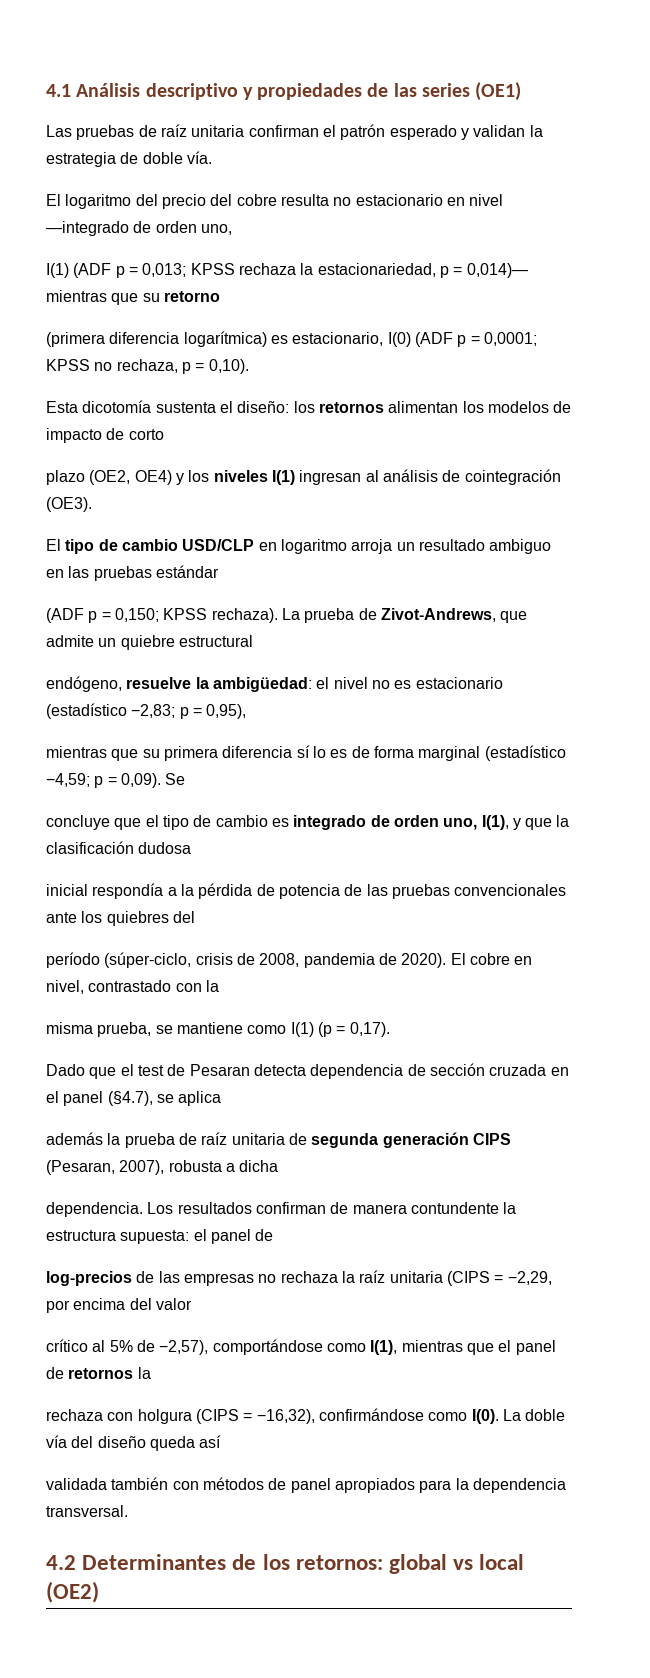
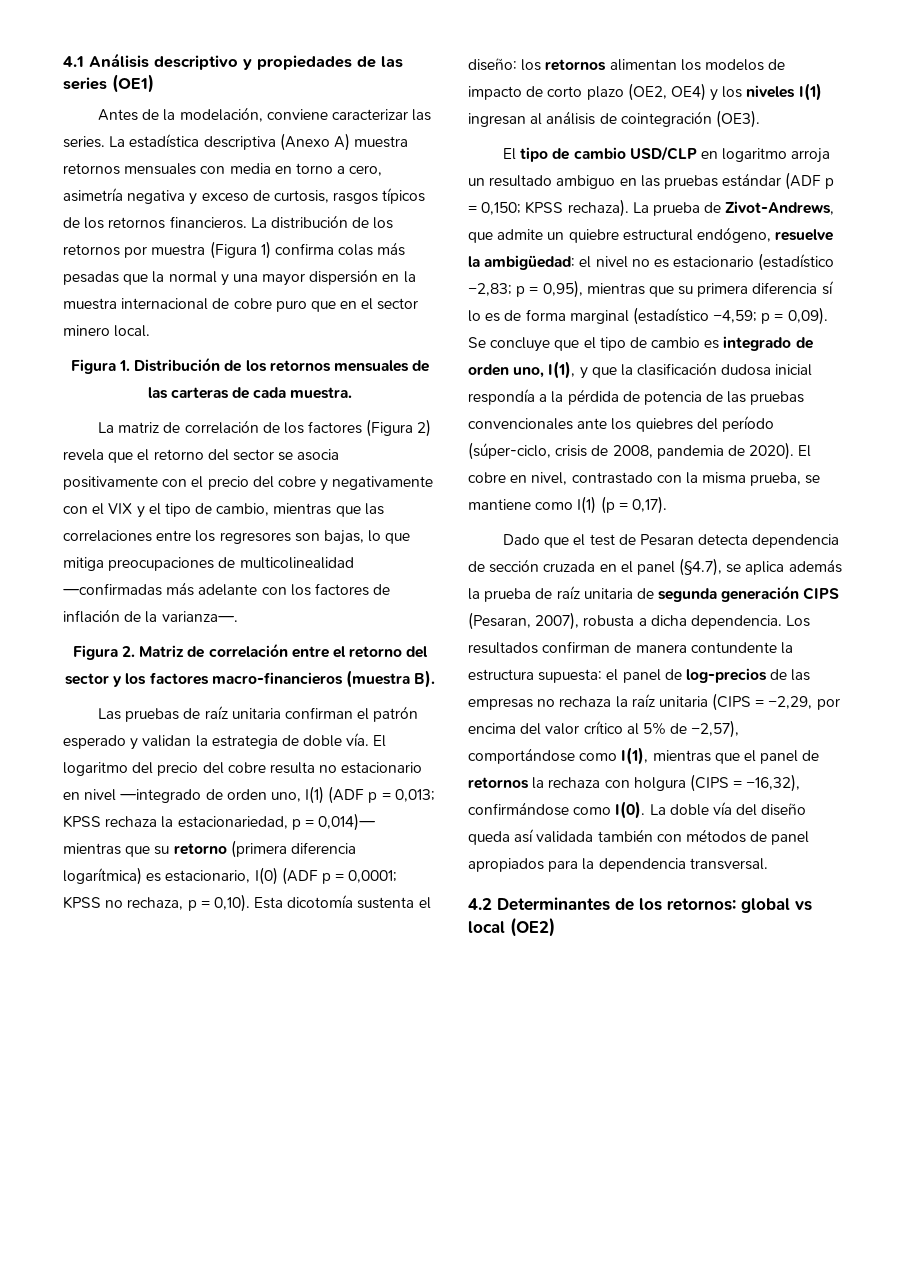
+ Antes de la modelación, conviene caracterizar las series. La estadística descriptiva (Anexo A) muestra retornos mensuales con media en torno a cero, asimetría negativa y exceso de curtosis, rasgos típicos de los retornos financieros. La distribución de los retornos por muestra (Figura 1) confirma colas más pesadas que la normal y una mayor dispersión en la muestra internacional de cobre puro que en el sector minero local.
+ Figura 1. Distribución de los retornos mensuales de las carteras de cada muestra.
+ La matriz de correlación de los factores (Figura 2) revela que el retorno del sector se asocia positivamente con el precio del cobre y negativamente con el VIX y el tipo de cambio, mientras que las correlaciones entre los regresores son bajas, lo que mitiga preocupaciones de multicolinealidad —confirmadas más adelante con los factores de inflación de la varianza—.
+ Figura 2. Matriz de correlación entre el retorno del sector y los factores macro-financieros (muestra B).
- Las pruebas de raíz unitaria confirman el patrón esperado y validan la estrategia de doble vía.
- El logaritmo del precio del cobre resulta no estacionario en nivel —integrado de orden uno,
- I(1) (ADF p = 0,013;
+ Las pruebas de raíz unitaria confirman el patrón esperado y validan la estrategia de doble vía. El logaritmo del precio del cobre resulta no estacionario en nivel —integrado de orden uno, I(1) (ADF p = 0,013;
- KPSS rechaza la estacionariedad, p = 0,014)— mientras que su retorno
- (primera diferencia logarítmica) es estacionario, I(0) (ADF p = 0,0001;
+ KPSS rechaza la estacionariedad, p = 0,014)— mientras que su retorno (primera diferencia logarítmica) es estacionario, I(0) (ADF p = 0,0001;
- KPSS no rechaza, p = 0,10).
- Esta dicotomía sustenta el diseño:
+ KPSS no rechaza, p = 0,10). Esta dicotomía sustenta el diseño:
- los retornos alimentan los modelos de impacto de corto
- plazo (OE2, OE4) y los niveles I(1) ingresan al análisis de cointegración (OE3).
+ los retornos alimentan los modelos de impacto de corto plazo (OE2, OE4) y los niveles I(1) ingresan al análisis de cointegración (OE3).
- El tipo de cambio USD/CLP en logaritmo arroja un resultado ambiguo en las pruebas estándar
- (ADF p = 0,150; KPSS rechaza).
+ El tipo de cambio USD/CLP en logaritmo arroja un resultado ambiguo en las pruebas estándar (ADF p = 0,150; KPSS rechaza).
- La prueba de Zivot-Andrews, que admite un quiebre estructural
- endógeno, resuelve la ambigüedad: el nivel no es estacionario (estadístico −2,83; p = 0,95),
- mientras que su primera diferencia sí lo es de forma marginal (estadístico −4,59; p = 0,09).
+ La prueba de Zivot-Andrews, que admite un quiebre estructural endógeno, resuelve la ambigüedad: el nivel no es estacionario (estadístico −2,83; p = 0,95), mientras que su primera diferencia sí lo es de forma marginal (estadístico −4,59; p = 0,09).
- Se
- concluye que el tipo de cambio es integrado de orden uno, I(1), y que la clasificación dudosa
- inicial respondía a la pérdida de potencia de las pruebas convencionales ante los quiebres del
- período (súper-ciclo, crisis de 2008, pandemia de 2020).
+ Se concluye que el tipo de cambio es integrado de orden uno, I(1), y que la clasificación dudosa inicial respondía a la pérdida de potencia de las pruebas convencionales ante los quiebres del período (súper-ciclo, crisis de 2008, pandemia de 2020).
- El cobre en nivel, contrastado con la
- misma prueba, se mantiene como I(1) (p = 0,17).
+ El cobre en nivel, contrastado con la misma prueba, se mantiene como I(1) (p = 0,17).
- Dado que el test de Pesaran detecta dependencia de sección cruzada en el panel (§4.7), se aplica
- además la prueba de raíz unitaria de segunda generación CIPS (Pesaran, 2007), robusta a dicha
- dependencia.
+ Dado que el test de Pesaran detecta dependencia de sección cruzada en el panel (§4.7), se aplica además la prueba de raíz unitaria de segunda generación CIPS (Pesaran, 2007), robusta a dicha dependencia.
- Los resultados confirman de manera contundente la estructura supuesta: el panel de
- log-precios de las empresas no rechaza la raíz unitaria (CIPS = −2,29, por encima del valor
- crítico al 5% de −2,57), comportándose como I(1), mientras que el panel de retornos la
- rechaza con holgura (CIPS = −16,32), confirmándose como I(0).
+ Los resultados confirman de manera contundente la estructura supuesta: el panel de log-precios de las empresas no rechaza la raíz unitaria (CIPS = −2,29, por encima del valor crítico al 5% de −2,57), comportándose como I(1), mientras que el panel de retornos la rechaza con holgura (CIPS = −16,32), confirmándose como I(0).
- La doble vía del diseño queda así
- validada también con métodos de panel apropiados para la dependencia transversal.
+ La doble vía del diseño queda así validada también con métodos de panel apropiados para la dependencia transversal.

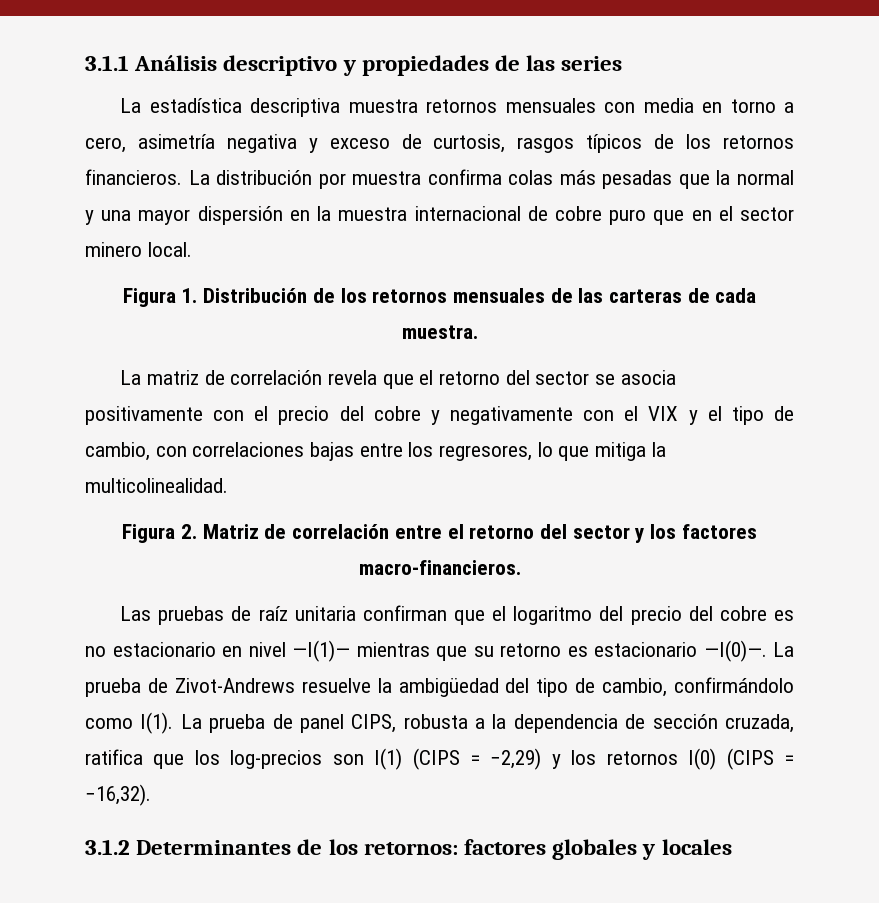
- 4.1 Análisis descriptivo y propiedades de las series (OE1)
- Antes de la modelación, conviene caracterizar las series. La estadística descriptiva (Anexo A) muestra retornos mensuales con media en torno a cero, asimetría negativa y exceso de curtosis, rasgos típicos de los retornos financieros.
+ 3.1.1 Análisis descriptivo y propiedades de las series
+ La estadística descriptiva muestra retornos mensuales con media en torno a cero, asimetría negativa y exceso de curtosis, rasgos típicos de los retornos financieros.
- La distribución de los retornos por muestra (Figura 1) confirma colas más pesadas que la normal y una mayor dispersión en la muestra internacional de cobre puro que en el sector minero local.
+ La distribución por muestra confirma colas más pesadas que la normal y una mayor dispersión en la muestra internacional de cobre puro que en el sector minero local.
- La matriz de correlación de los factores (Figura 2) revela que el retorno del sector se asocia positivamente con el precio del cobre y negativamente con el VIX y el tipo de cambio, mientras que las correlaciones entre los regresores son bajas, lo que mitiga preocupaciones de multicolinealidad —confirmadas más adelante con los factores de inflación de la varianza—.
+ La matriz de correlación revela que el retorno del sector se asocia positivamente con el precio del cobre y negativamente con el VIX y el tipo de cambio, con correlaciones bajas entre los regresores, lo que mitiga la multicolinealidad.
- Figura 2. Matriz de correlación entre el retorno del sector y los factores macro-financieros (muestra B).
+ Figura 2. Matriz de correlación entre el retorno del sector y los factores macro-financieros.
- Las pruebas de raíz unitaria confirman el patrón esperado y validan la estrategia de doble vía. El logaritmo del precio del cobre resulta no estacionario en nivel —integrado de orden uno, I(1) (ADF p = 0,013; KPSS rechaza la estacionariedad, p = 0,014)— mientras que su retorno (primera diferencia logarítmica) es estacionario, I(0) (ADF p = 0,0001; KPSS no rechaza, p = 0,10). Esta dicotomía sustenta el diseño: los retornos alimentan los modelos de impacto de corto plazo (OE2, OE4) y los niveles I(1) ingresan al análisis de cointegración (OE3).
- El tipo de cambio USD/CLP en logaritmo arroja un resultado ambiguo en las pruebas estándar (ADF p = 0,150; KPSS rechaza). La prueba de Zivot-Andrews, que admite un quiebre estructural endógeno, resuelve la ambigüedad: el nivel no es estacionario (estadístico −2,83; p = 0,95), mientras que su primera diferencia sí lo es de forma marginal (estadístico −4,59; p = 0,09). Se concluye que el tipo de cambio es integrado de orden uno, I(1), y que la clasificación dudosa inicial respondía a la pérdida de potencia de las pruebas convencionales ante los quiebres del período (súper-ciclo, crisis de 2008, pandemia de 2020). El cobre en nivel, contrastado con la misma prueba, se mantiene como I(1) (p = 0,17).
- Dado que el test de Pesaran detecta dependencia de sección cruzada en el panel (§4.7), se aplica además la prueba de raíz unitaria de segunda generación CIPS (Pesaran, 2007), robusta a dicha dependencia. Los resultados confirman de manera contundente la estructura supuesta: el panel de log-precios de las empresas no rechaza la raíz unitaria (CIPS = −2,29, por encima del valor crítico al 5% de −2,57), comportándose como I(1), mientras que el panel de retornos la rechaza con holgura (CIPS = −16,32), confirmándose como I(0). La doble vía del diseño queda así validada también con métodos de panel apropiados para la dependencia transversal.
- 4.2 Determinantes de los retornos: global vs local (OE2)
+ Las pruebas de raíz unitaria confirman que el logaritmo del precio del cobre es no estacionario en nivel —I(1)— mientras que su retorno es estacionario —I(0)—. La prueba de Zivot-Andrews resuelve la ambigüedad del tipo de cambio, confirmándolo como I(1). La prueba de panel CIPS, robusta a la dependencia de sección cruzada, ratifica que los log-precios son I(1) (CIPS = −2,29) y los retornos I(0) (CIPS = −16,32).
+ 3.1.2 Determinantes de los retornos: factores globales y locales

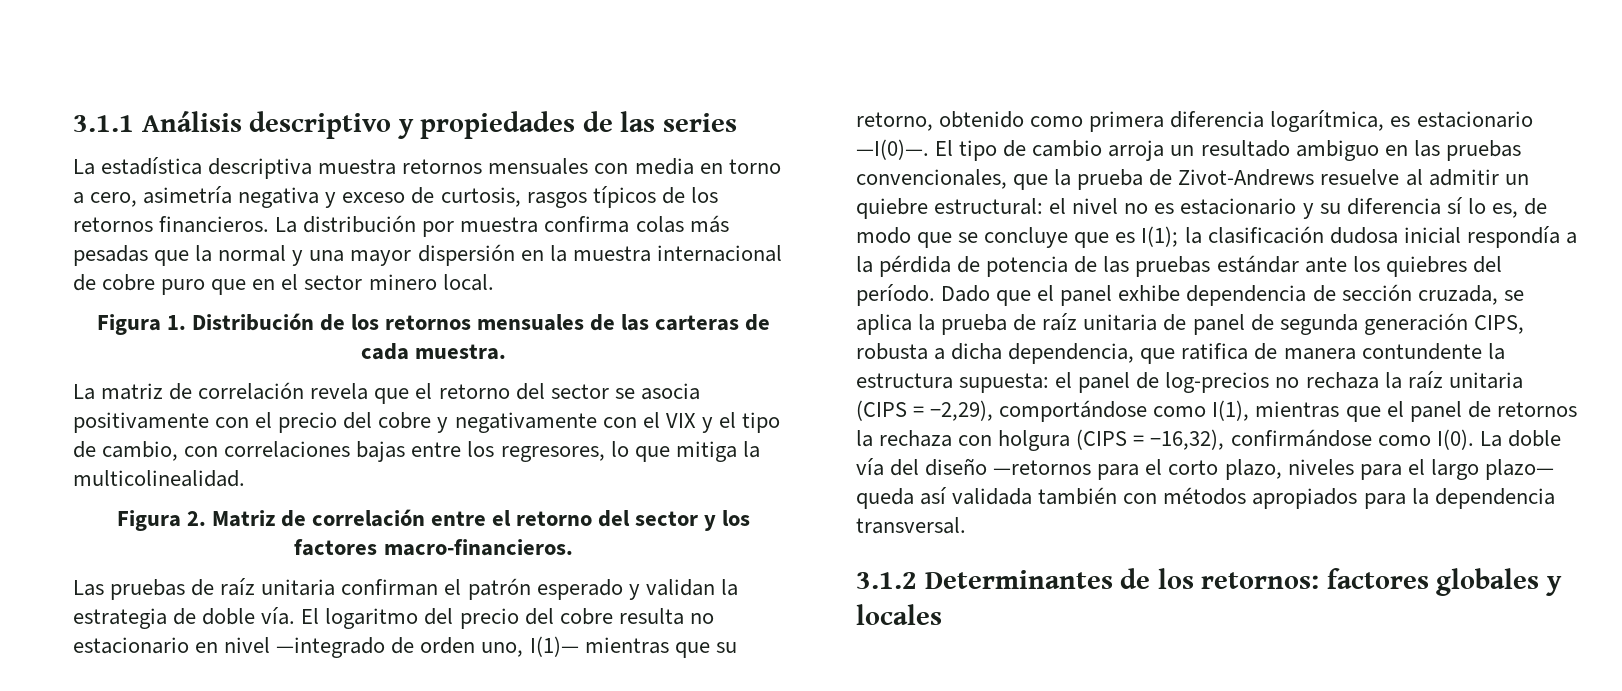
- Las pruebas de raíz unitaria confirman que el logaritmo del precio del cobre es no estacionario en nivel —I(1)— mientras que su retorno es estacionario —I(0)—. La prueba de Zivot-Andrews resuelve la ambigüedad del tipo de cambio, confirmándolo como I(1). La prueba de panel CIPS, robusta a la dependencia de sección cruzada, ratifica que los log-precios son I(1) (CIPS = −2,29) y los retornos I(0) (CIPS = −16,32).
+ Las pruebas de raíz unitaria confirman el patrón esperado y validan la estrategia de doble vía. El logaritmo del precio del cobre resulta no estacionario en nivel —integrado de orden uno, I(1)— mientras que su retorno, obtenido como primera diferencia logarítmica, es estacionario —I(0)—. El tipo de cambio arroja un resultado ambiguo en las pruebas convencionales, que la prueba de Zivot-Andrews resuelve al admitir un quiebre estructural: el nivel no es estacionario y su diferencia sí lo es, de modo que se concluye que es I(1); la clasificación dudosa inicial respondía a la pérdida de potencia de las pruebas estándar ante los quiebres del período. Dado que el panel exhibe dependencia de sección cruzada, se aplica la prueba de raíz unitaria de panel de segunda generación CIPS, robusta a dicha dependencia, que ratifica de manera contundente la estructura supuesta: el panel de log-precios no rechaza la raíz unitaria (CIPS = −2,29), comportándose como I(1), mientras que el panel de retornos la rechaza con holgura (CIPS = −16,32), confirmándose como I(0). La doble vía del diseño —retornos para el corto plazo, niveles para el largo plazo— queda así validada también con métodos apropiados para la dependencia transversal.

